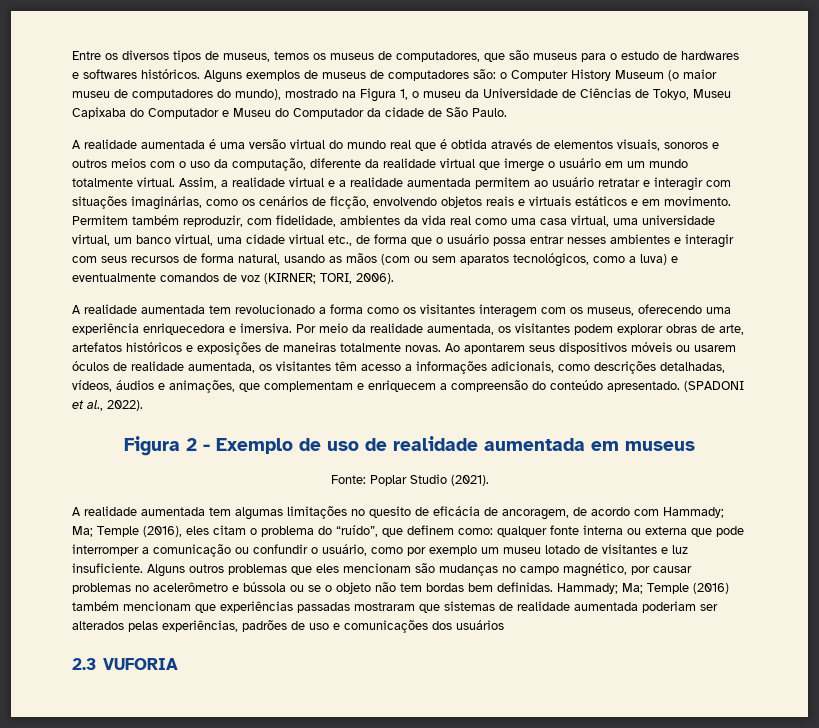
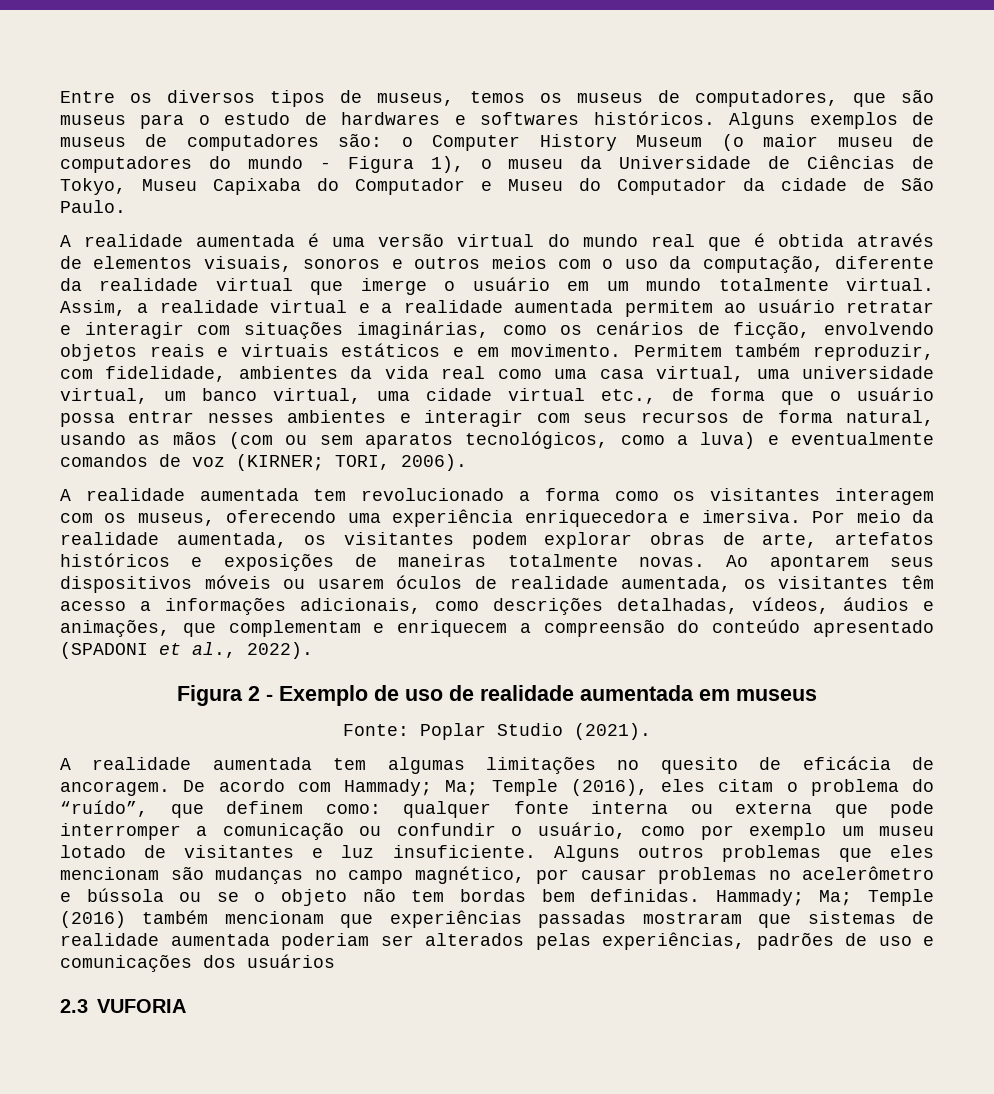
- Alguns exemplos de museus de computadores são: o Computer History Museum (o maior museu de computadores do mundo), mostrado na Figura 1, o museu da Universidade de Ciências de Tokyo, Museu Capixaba do Computador e Museu do Computador da cidade de São Paulo.
+ Alguns exemplos de museus de computadores são: o Computer History Museum (o maior museu de computadores do mundo - Figura 1), o museu da Universidade de Ciências de Tokyo, Museu Capixaba do Computador e Museu do Computador da cidade de São Paulo.
- Ao apontarem seus dispositivos móveis ou usarem óculos de realidade aumentada, os visitantes têm acesso a informações adicionais, como descrições detalhadas, vídeos, áudios e animações, que complementam e enriquecem a compreensão do conteúdo apresentado. (SPADONI et al., 2022).
+ Ao apontarem seus dispositivos móveis ou usarem óculos de realidade aumentada, os visitantes têm acesso a informações adicionais, como descrições detalhadas, vídeos, áudios e animações, que complementam e enriquecem a compreensão do conteúdo apresentado (SPADONI et al., 2022).
- A realidade aumentada tem algumas limitações no quesito de eficácia de ancoragem, de acordo com Hammady; Ma; Temple (2016), eles citam o problema do “ruído”, que definem como: qualquer fonte interna ou externa que pode interromper a comunicação ou confundir o usuário, como por exemplo um museu lotado de visitantes e luz insuficiente.
+ A realidade aumentada tem algumas limitações no quesito de eficácia de ancoragem. De acordo com Hammady; Ma; Temple (2016), eles citam o problema do “ruído”, que definem como: qualquer fonte interna ou externa que pode interromper a comunicação ou confundir o usuário, como por exemplo um museu lotado de visitantes e luz insuficiente.

